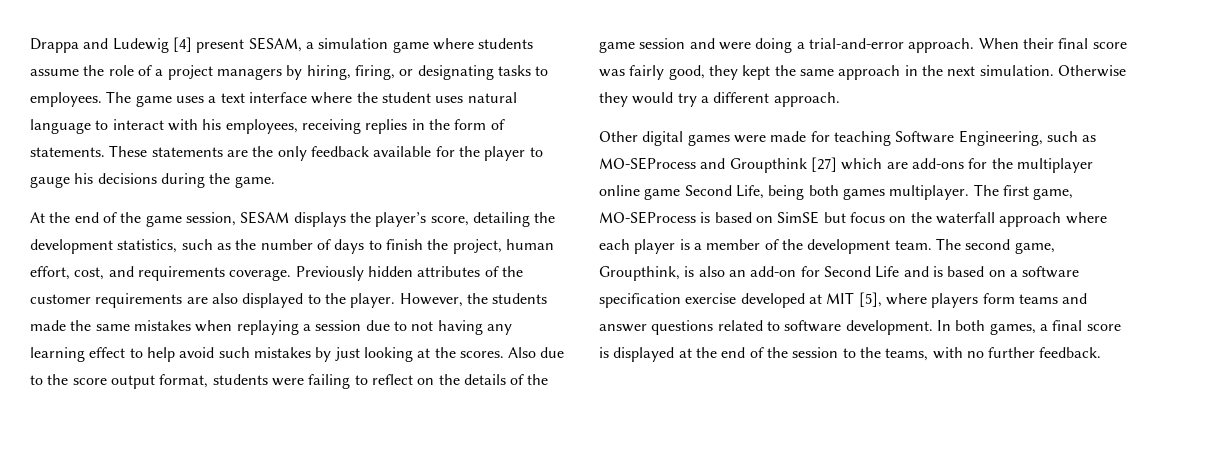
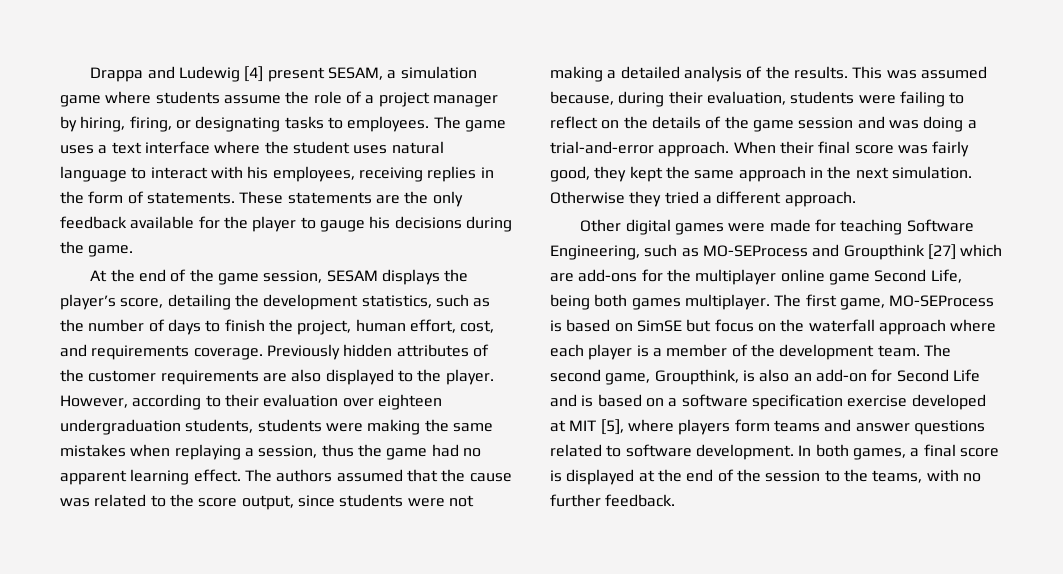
- Drappa and Ludewig [4] present SESAM, a simulation game where students assume the role of a project managers by hiring, firing, or designating tasks to employees.
+ Drappa and Ludewig [4] present SESAM, a simulation game where students assume the role of a project manager by hiring, firing, or designating tasks to employees.
- However, the students made the same mistakes when replaying a session due to not having any learning effect to help avoid such mistakes by just looking at the scores. Also due to the score output format, students were failing to reflect on the details of the game session and were doing a trial-and-error approach.
+ However, according to their evaluation over eighteen undergraduation students, students were making the same mistakes when replaying a session, thus the game had no apparent learning effect. The authors assumed that the cause was related to the score output, since students were not making a detailed analysis of the results. This was assumed because, during their evaluation, students were failing to reflect on the details of the game session and was doing a trial-and-error approach.
- Otherwise they would try a different approach.
+ Otherwise they tried a different approach.

